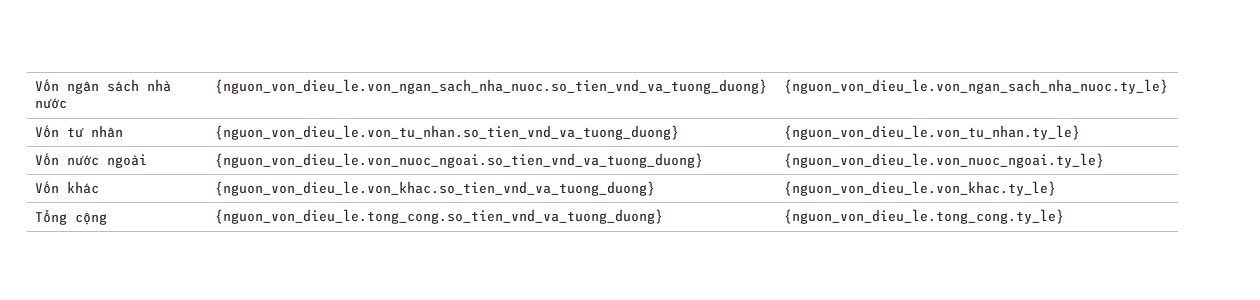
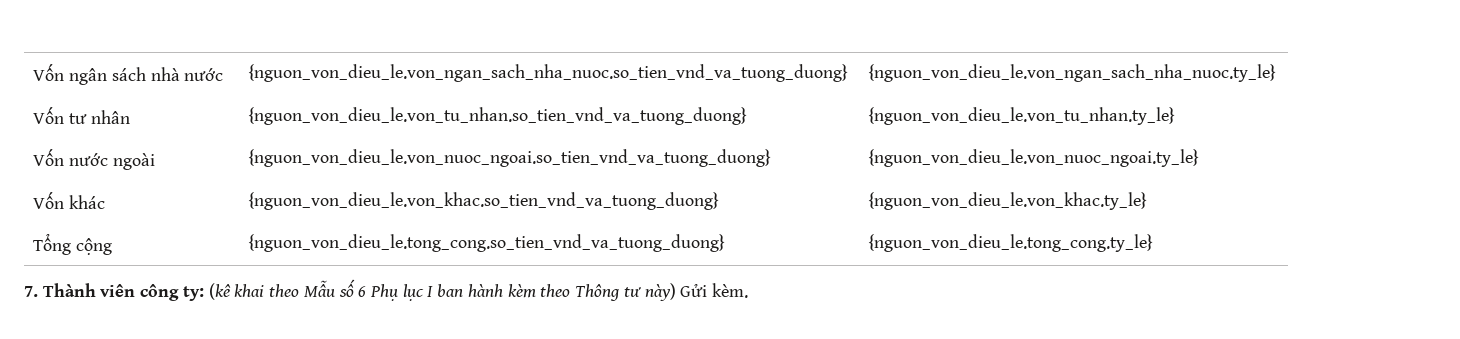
+ 7. Thành viên công ty: (kê khai theo Mẫu số 6 Phụ lục I ban hành kèm theo Thông tư này) Gửi kèm.

